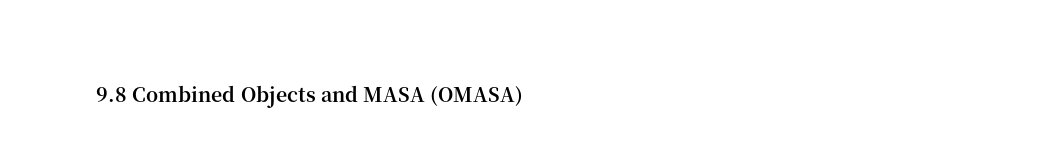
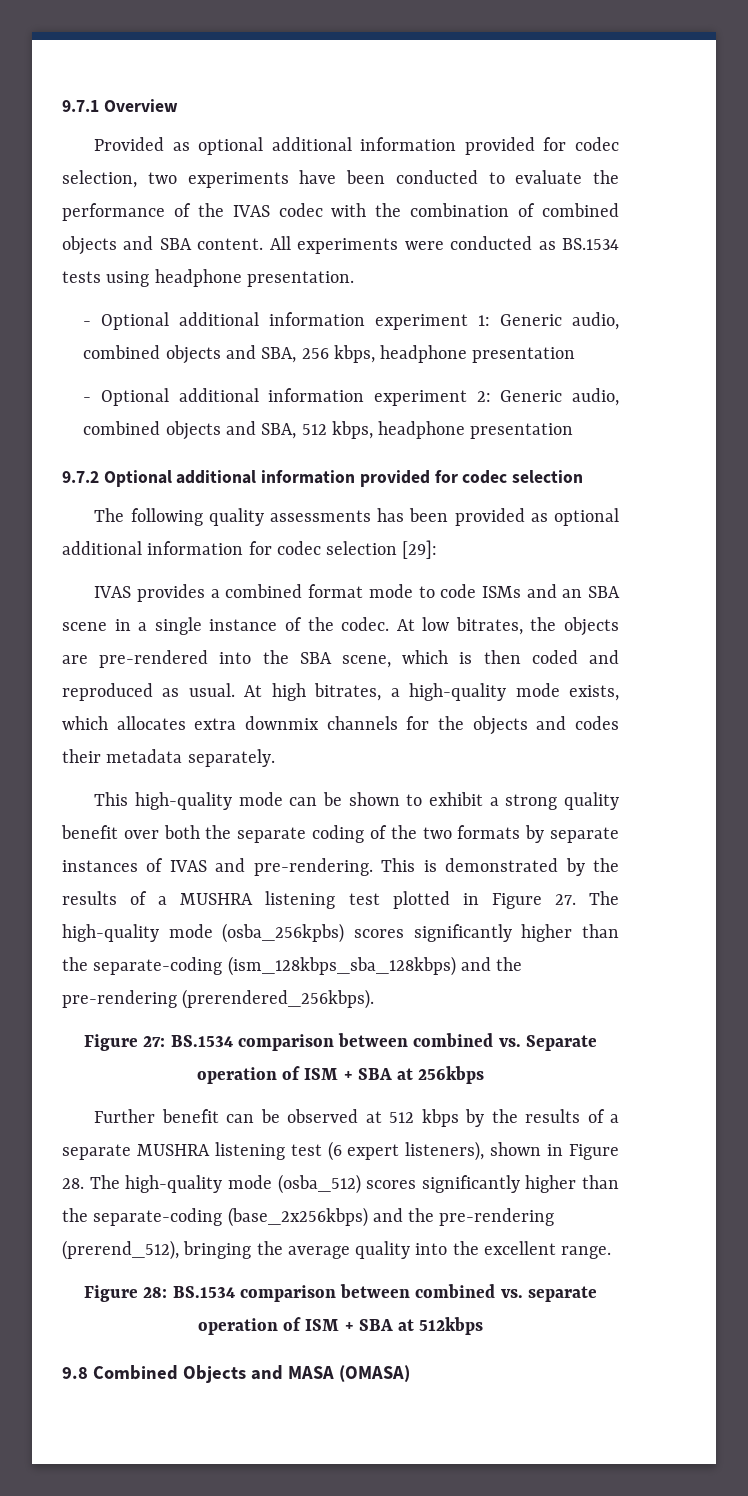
+ 9.7.1 Overview
+ Provided as optional additional information provided for codec selection, two experiments have been conducted to evaluate the performance of the IVAS codec with the combination of combined objects and SBA content. All experiments were conducted as BS.1534 tests using headphone presentation.
+ - Optional additional information experiment 1: Generic audio, combined objects and SBA, 256 kbps, headphone presentation
+ - Optional additional information experiment 2: Generic audio, combined objects and SBA, 512 kbps, headphone presentation
+ 9.7.2 Optional additional information provided for codec selection
+ The following quality assessments has been provided as optional additional information for codec selection [29]:
+ IVAS provides a combined format mode to code ISMs and an SBA scene in a single instance of the codec. At low bitrates, the objects are pre-rendered into the SBA scene, which is then coded and reproduced as usual. At high bitrates, a high-quality mode exists, which allocates extra downmix channels for the objects and codes their metadata separately.
+ This high-quality mode can be shown to exhibit a strong quality benefit over both the separate coding of the two formats by separate instances of IVAS and pre-rendering. This is demonstrated by the results of a MUSHRA listening test plotted in Figure 27. The high-quality mode (osba_256kpbs) scores significantly higher than the separate-coding (ism_128kbps_sba_128kbps) and the pre-rendering (prerendered_256kbps).
+ Figure 27: BS.1534 comparison between combined vs. Separate operation of ISM + SBA at 256kbps
+ Further benefit can be observed at 512 kbps by the results of a separate MUSHRA listening test (6 expert listeners), shown in Figure 28. The high-quality mode (osba_512) scores significantly higher than the separate-coding (base_2x256kbps) and the pre-rendering (prerend_512), bringing the average quality into the excellent range.
+ Figure 28: BS.1534 comparison between combined vs. separate operation of ISM + SBA at 512kbps

